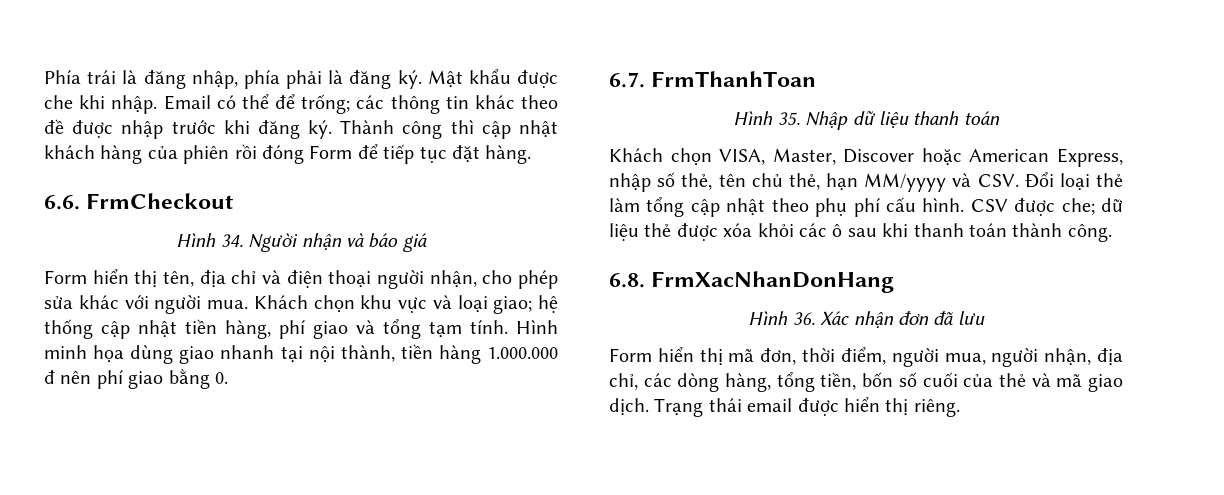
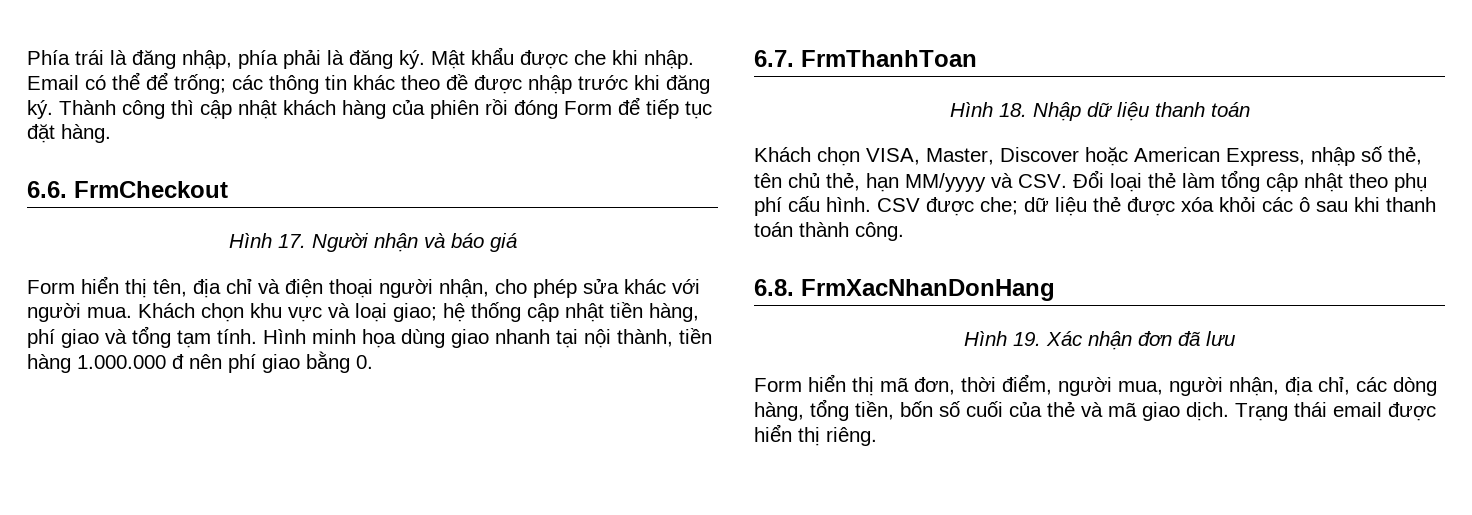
- Hình 34. Người nhận và báo giá
+ Hình 17. Người nhận và báo giá
- Hình 35. Nhập dữ liệu thanh toán
+ Hình 18. Nhập dữ liệu thanh toán
- Hình 36. Xác nhận đơn đã lưu
+ Hình 19. Xác nhận đơn đã lưu

